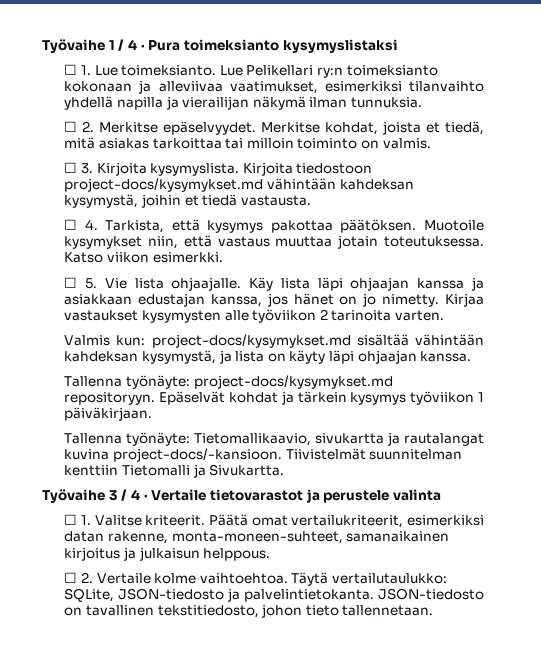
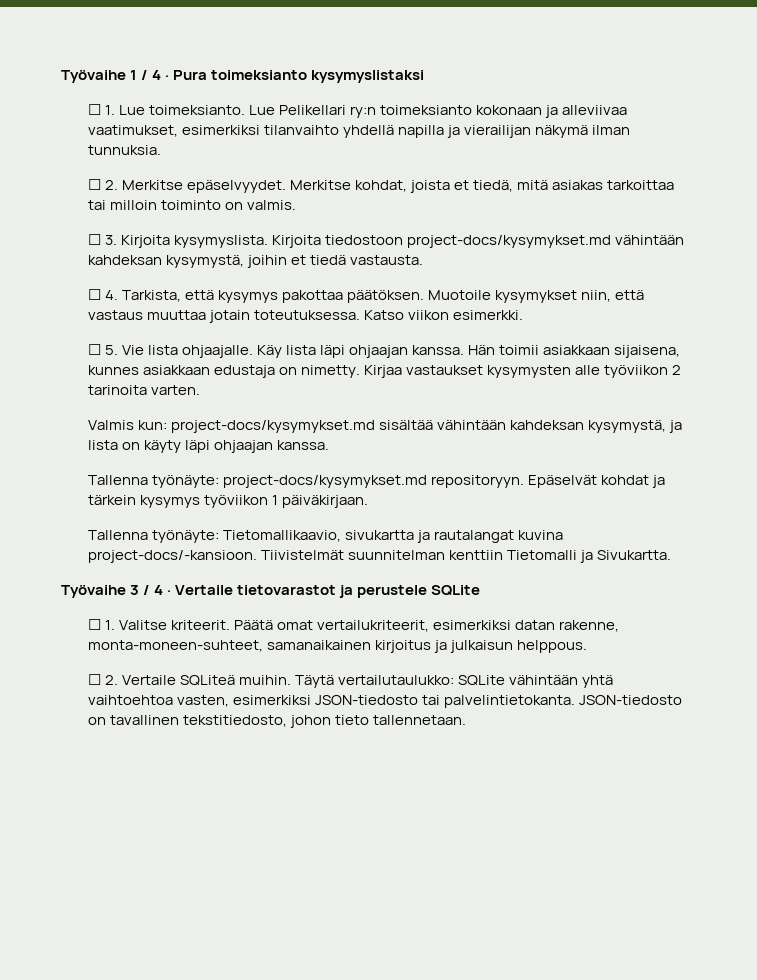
- Käy lista läpi ohjaajan kanssa ja asiakkaan edustajan kanssa, jos hänet on jo nimetty.
+ Käy lista läpi ohjaajan kanssa. Hän toimii asiakkaan sijaisena, kunnes asiakkaan edustaja on nimetty.
- Työvaihe 3 / 4 · Vertaile tietovarastot ja perustele valinta
+ Työvaihe 3 / 4 · Vertaile tietovarastot ja perustele SQLite
- ☐ 2. Vertaile kolme vaihtoehtoa. Täytä vertailutaulukko: SQLite, JSON-tiedosto ja palvelintietokanta.
+ ☐ 2. Vertaile SQLiteä muihin. Täytä vertailutaulukko: SQLite vähintään yhtä vaihtoehtoa vasten, esimerkiksi JSON-tiedosto tai palvelintietokanta.

